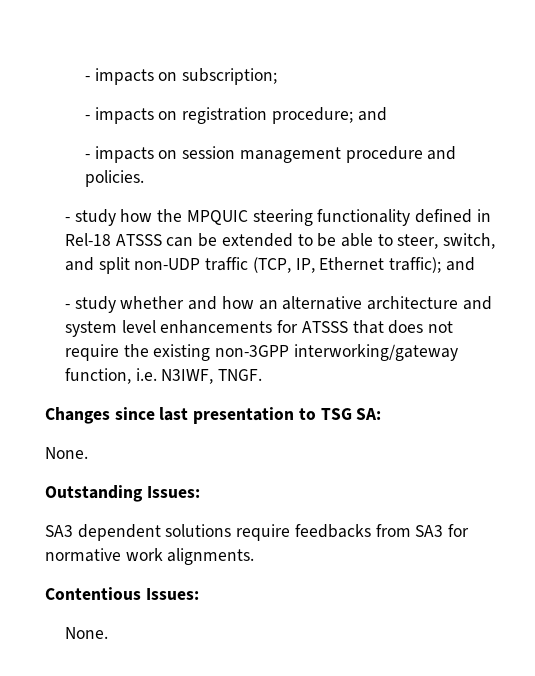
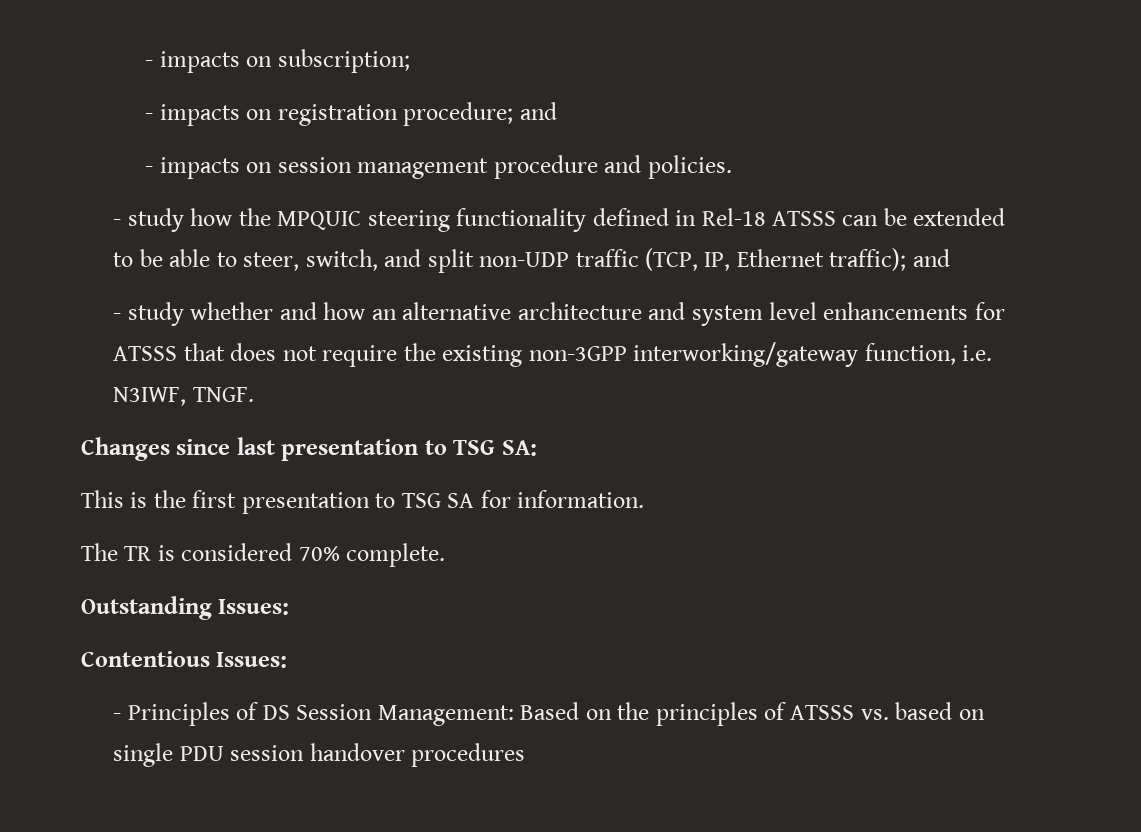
  Changes since last presentation to TSG SA:
- None.
+ This is the first presentation to TSG SA for information.
+ The TR is considered 70% complete.
  Outstanding Issues:
- SA3 dependent solutions require feedbacks from SA3 for normative work alignments.
  Contentious Issues:
- None.
+ - Principles of DS Session Management: Based on the principles of ATSSS vs. based on single PDU session handover procedures

